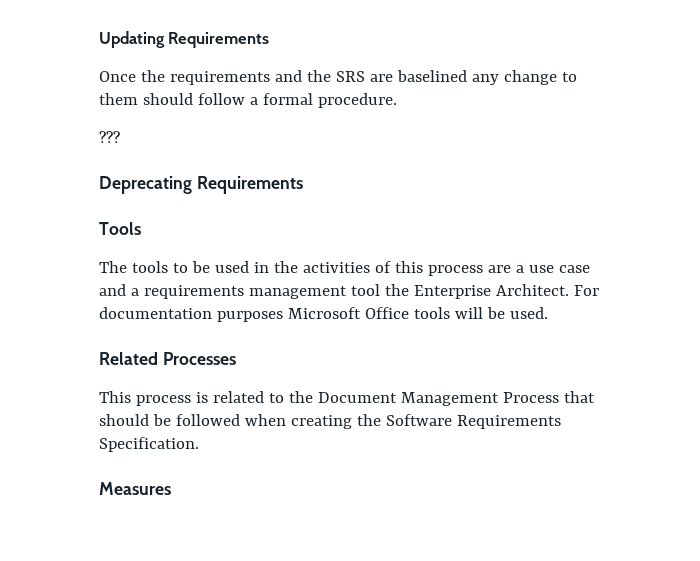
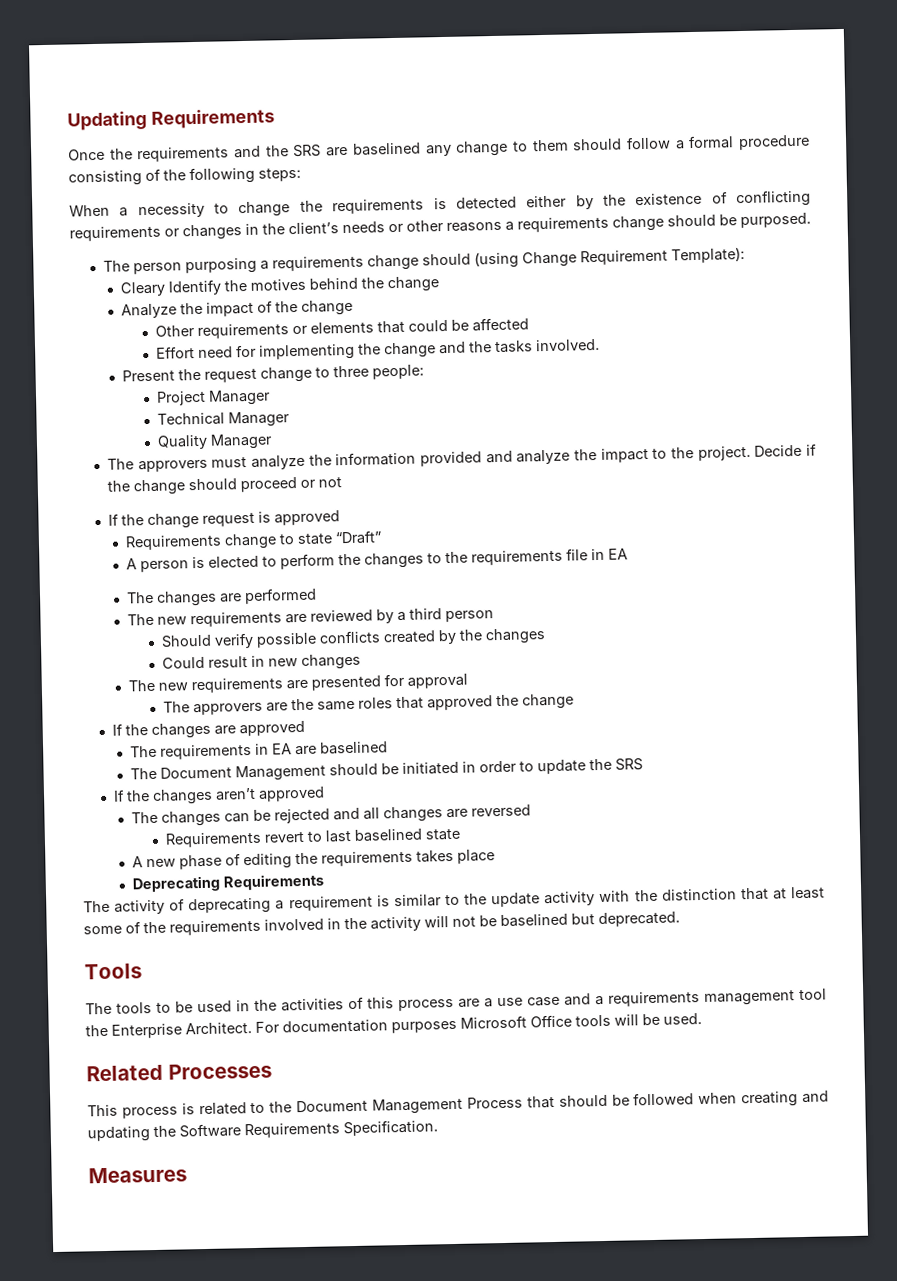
- Once the requirements and the SRS are baselined any change to them should follow a formal procedure.
- ???
+ Once the requirements and the SRS are baselined any change to them should follow a formal procedure consisting of the following steps:
+ When a necessity to change the requirements is detected either by the existence of conflicting requirements or changes in the client’s needs or other reasons a requirements change should be purposed.
+ The person purposing a requirements change should (using Change Requirement Template):
+ Cleary Identify the motives behind the change
+ Analyze the impact of the change
+ Other requirements or elements that could be affected
+ Effort need for implementing the change and the tasks involved.
+ Present the request change to three people:
+ Project Manager
+ Technical Manager
+ Quality Manager
+ The approvers must analyze the information provided and analyze the impact to the project. Decide if the change should proceed or not
+ If the change request is approved
+ Requirements change to state “Draft”
+ A person is elected to perform the changes to the requirements file in EA
+ The changes are performed
+ The new requirements are reviewed by a third person
+ Should verify possible conflicts created by the changes
+ Could result in new changes
+ The new requirements are presented for approval
+ The approvers are the same roles that approved the change
+ If the changes are approved
+ The requirements in EA are baselined
+ The Document Management should be initiated in order to update the SRS
+ If the changes aren’t approved
+ The changes can be rejected and all changes are reversed
+ Requirements revert to last baselined state
+ A new phase of editing the requirements takes place
  Deprecating Requirements
+ The activity of deprecating a requirement is similar to the update activity with the distinction that at least some of the requirements involved in the activity will not be baselined but deprecated.
- This process is related to the Document Management Process that should be followed when creating the Software Requirements Specification.
+ This process is related to the Document Management Process that should be followed when creating and updating the Software Requirements Specification.

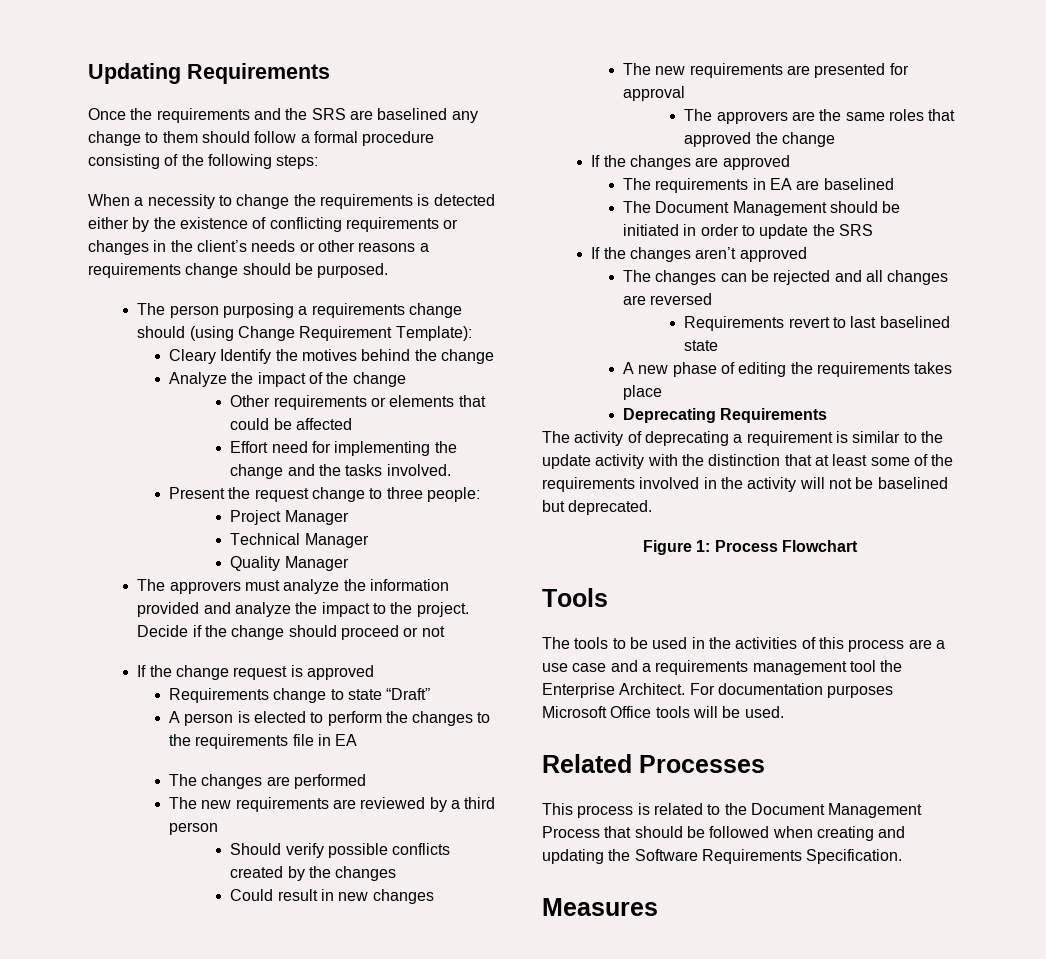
+ Figure 1: Process Flowchart

